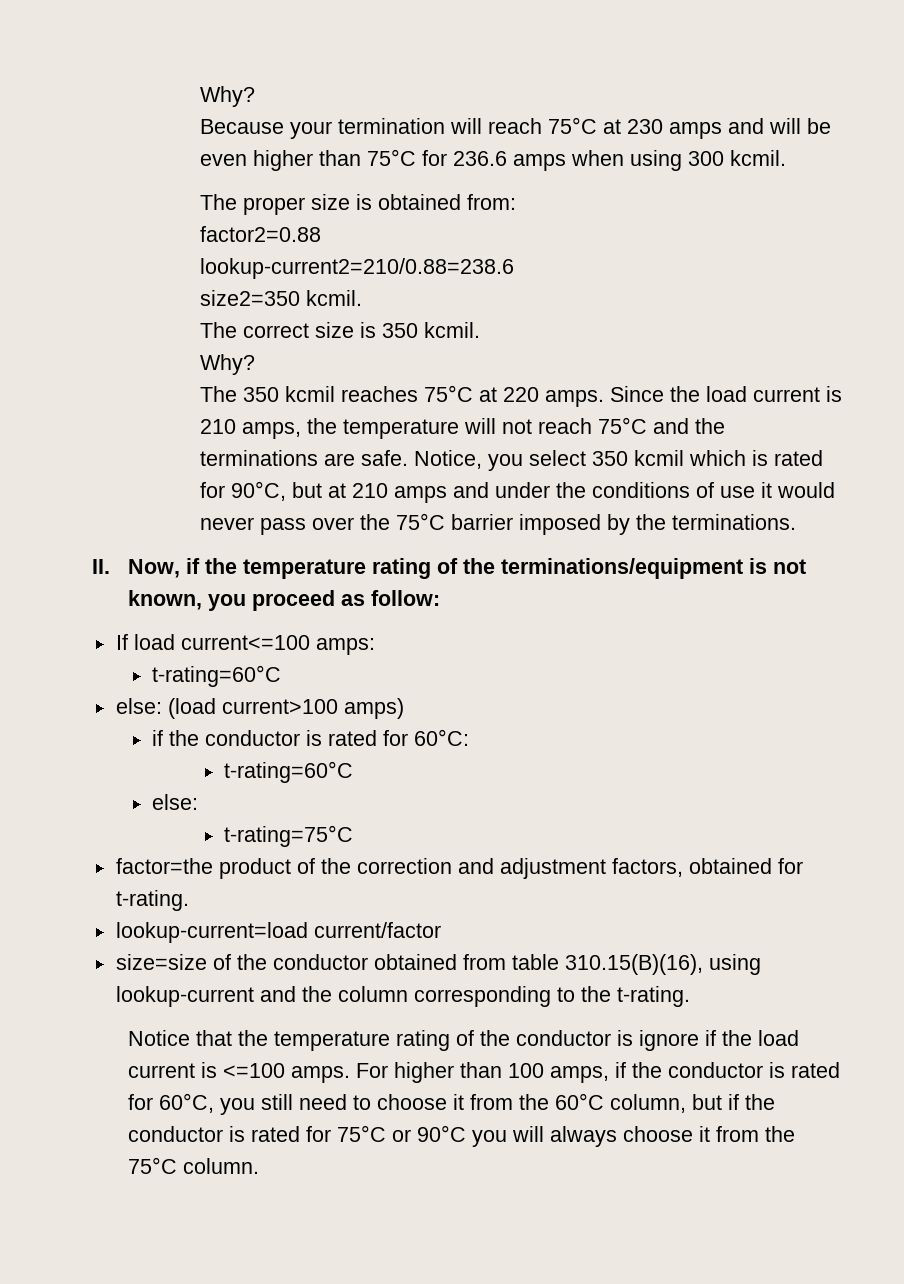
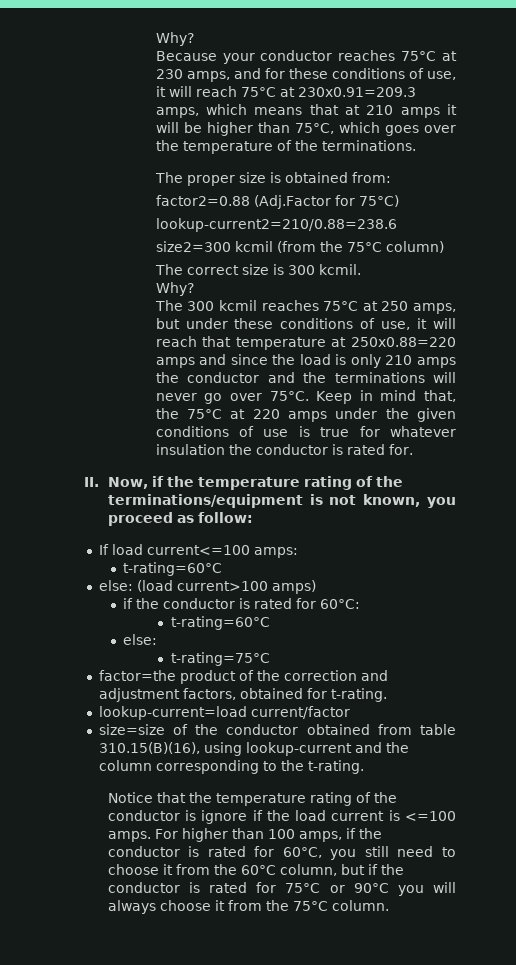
- Because your termination will reach 75°C at 230 amps and will be even higher than 75°C for 236.6 amps when using 300 kcmil.
+ Because your conductor reaches 75°C at 230 amps, and for these conditions of use, it will reach 75°C at 230x0.91=209.3 amps, which means that at 210 amps it will be higher than 75°C, which goes over the temperature of the terminations.
- factor2=0.88
+ factor2=0.88 (Adj.Factor for 75°C)
  lookup-current2=210/0.88=238.6
- size2=350 kcmil.
+ size2=300 kcmil (from the 75°C column)
- The correct size is 350 kcmil.
+ The correct size is 300 kcmil.
- The 350 kcmil reaches 75°C at 220 amps. Since the load current is 210 amps, the temperature will not reach 75°C and the terminations are safe. Notice, you select 350 kcmil which is rated for 90°C, but at 210 amps and under the conditions of use it would never pass over the 75°C barrier imposed by the terminations.
+ The 300 kcmil reaches 75°C at 250 amps, but under these conditions of use, it will reach that temperature at 250x0.88=220 amps and since the load is only 210 amps the conductor and the terminations will never go over 75°C. Keep in mind that, the 75°C at 220 amps under the given conditions of use is true for whatever insulation the conductor is rated for.

